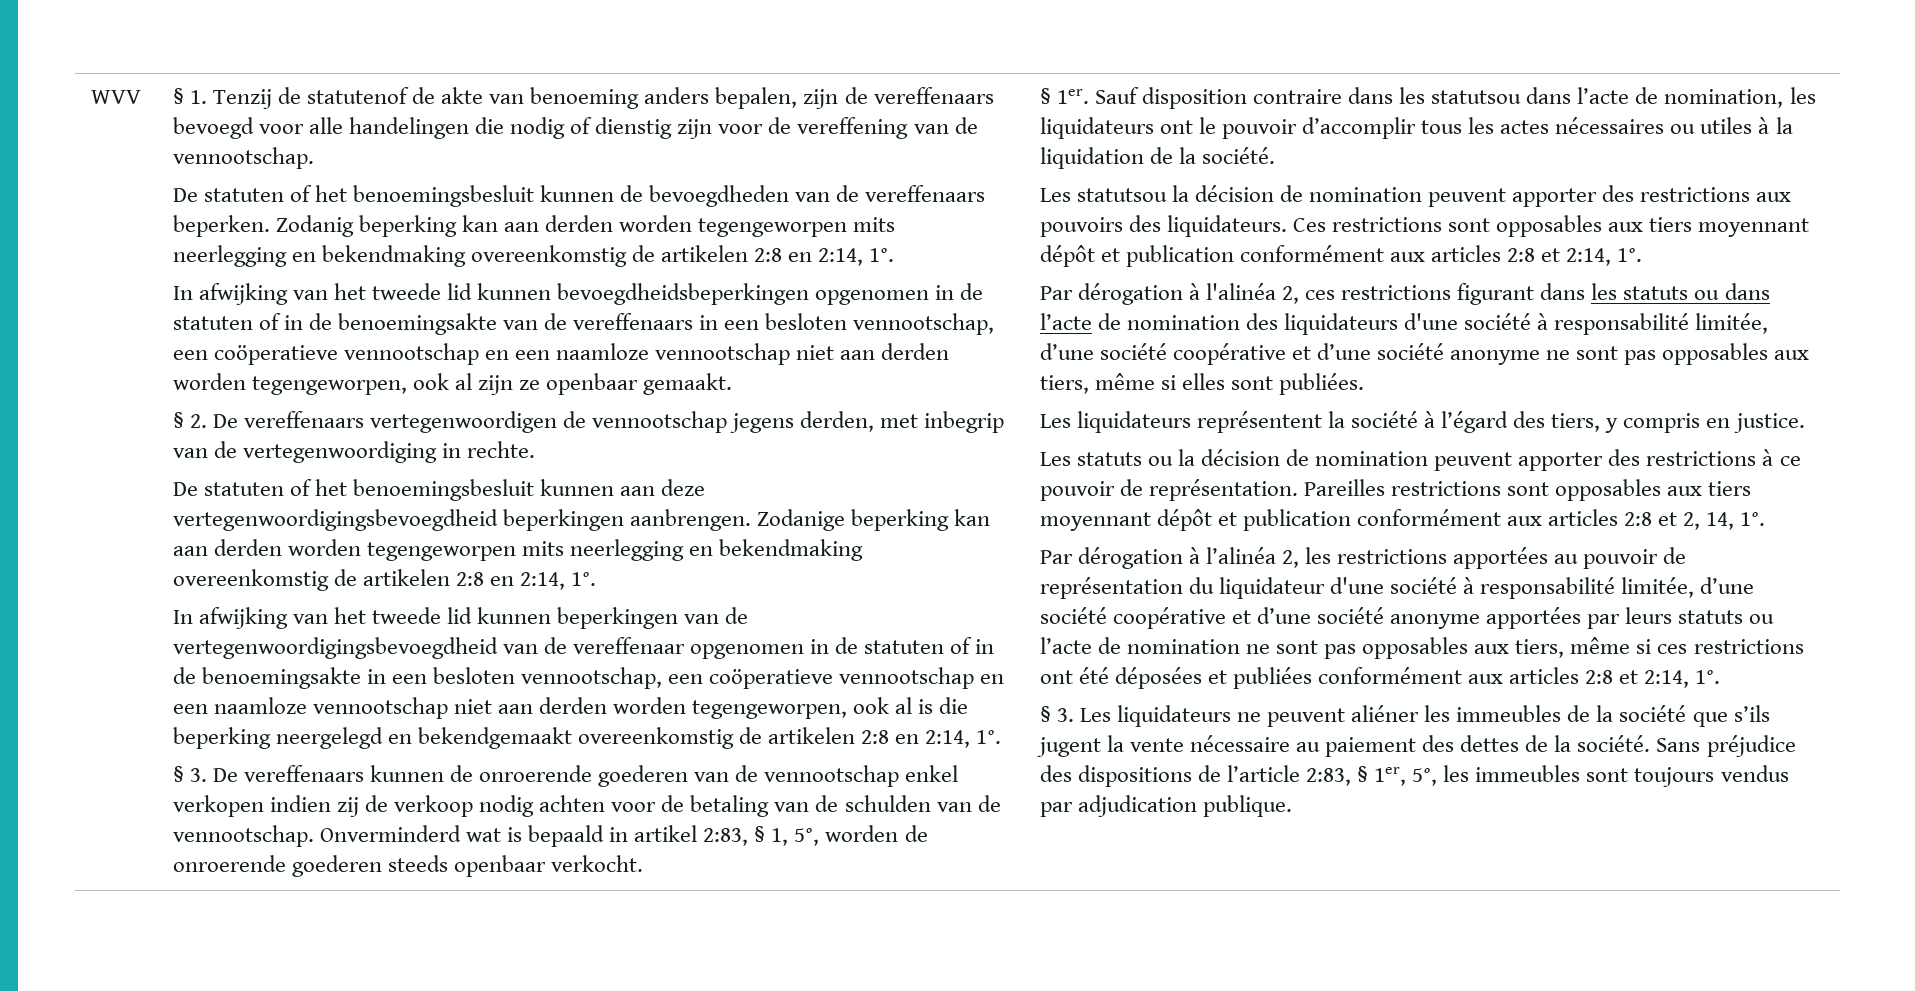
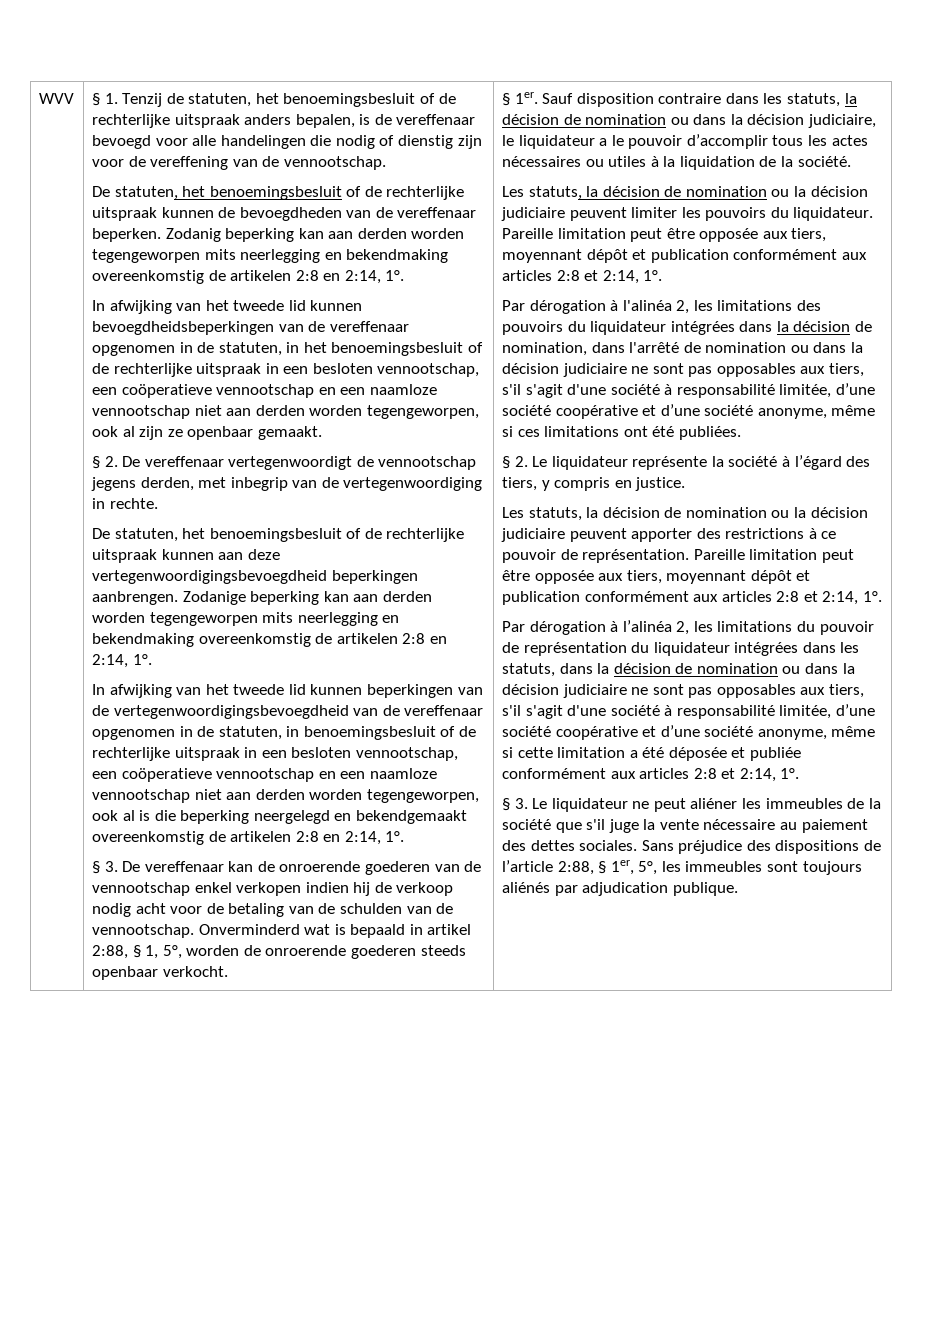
- § 1. Tenzij de statutenof de akte van benoeming anders bepalen, zijn de vereffenaars bevoegd voor alle handelingen die nodig of dienstig zijn voor de vereffening van de vennootschap.
+ § 1. Tenzij de statuten, het benoemingsbesluit of de rechterlijke uitspraak anders bepalen, is de vereffenaar bevoegd voor alle handelingen die nodig of dienstig zijn voor de vereffening van de vennootschap.
- De statuten of het benoemingsbesluit kunnen de bevoegdheden van de vereffenaars beperken.
+ De statuten, het benoemingsbesluit of de rechterlijke uitspraak kunnen de bevoegdheden van de vereffenaar beperken.
- In afwijking van het tweede lid kunnen bevoegdheidsbeperkingen opgenomen in de statuten of in de benoemingsakte van de vereffenaars in een besloten vennootschap, een coöperatieve vennootschap en een naamloze vennootschap niet aan derden worden tegengeworpen, ook al zijn ze openbaar gemaakt.
+ In afwijking van het tweede lid kunnen bevoegdheidsbeperkingen van de vereffenaar opgenomen in de statuten, in het benoemingsbesluit of de rechterlijke uitspraak in een besloten vennootschap, een coöperatieve vennootschap en een naamloze vennootschap niet aan derden worden tegengeworpen, ook al zijn ze openbaar gemaakt.
- § 2. De vereffenaars vertegenwoordigen de vennootschap jegens derden, met inbegrip van de vertegenwoordiging in rechte.
+ § 2. De vereffenaar vertegenwoordigt de vennootschap jegens derden, met inbegrip van de vertegenwoordiging in rechte.
- De statuten of het benoemingsbesluit kunnen aan deze vertegenwoordigingsbevoegdheid beperkingen aanbrengen.
+ De statuten, het benoemingsbesluit of de rechterlijke uitspraak kunnen aan deze vertegenwoordigingsbevoegdheid beperkingen aanbrengen.
- In afwijking van het tweede lid kunnen beperkingen van de vertegenwoordigingsbevoegdheid van de vereffenaar opgenomen in de statuten of in de benoemingsakte in een besloten vennootschap, een coöperatieve vennootschap en een naamloze vennootschap niet aan derden worden tegengeworpen, ook al is die beperking neergelegd en bekendgemaakt overeenkomstig de artikelen 2:8 en 2:14, 1°.
+ In afwijking van het tweede lid kunnen beperkingen van de vertegenwoordigingsbevoegdheid van de vereffenaar opgenomen in de statuten, in benoemingsbesluit of de rechterlijke uitspraak in een besloten vennootschap, een coöperatieve vennootschap en een naamloze vennootschap niet aan derden worden tegengeworpen, ook al is die beperking neergelegd en bekendgemaakt overeenkomstig de artikelen 2:8 en 2:14, 1°.
- § 3. De vereffenaars kunnen de onroerende goederen van de vennootschap enkel verkopen indien zij de verkoop nodig achten voor de betaling van de schulden van de vennootschap.
+ § 3. De vereffenaar kan de onroerende goederen van de vennootschap enkel verkopen indien hij de verkoop nodig acht voor de betaling van de schulden van de vennootschap.
- Onverminderd wat is bepaald in artikel 2:83, § 1, 5°, worden de onroerende goederen steeds openbaar verkocht.
+ Onverminderd wat is bepaald in artikel 2:88, § 1, 5°, worden de onroerende goederen steeds openbaar verkocht.
- Sauf disposition contraire dans les statutsou dans l’acte de nomination, les liquidateurs ont le pouvoir d’accomplir tous les actes nécessaires ou utiles à la liquidation de la société.
+ Sauf disposition contraire dans les statuts, la décision de nomination ou dans la décision judiciaire, le liquidateur a le pouvoir d’accomplir tous les actes nécessaires ou utiles à la liquidation de la société.
- Les statutsou la décision de nomination peuvent apporter des restrictions aux pouvoirs des liquidateurs. Ces restrictions sont opposables aux tiers moyennant dépôt et publication conformément aux articles 2:8 et 2:14, 1°.
+ Les statuts, la décision de nomination ou la décision judiciaire peuvent limiter les pouvoirs du liquidateur. Pareille limitation peut être opposée aux tiers, moyennant dépôt et publication conformément aux articles 2:8 et 2:14, 1°.
- Par dérogation à l'alinéa 2, ces restrictions figurant dans les statuts ou dans l’acte de nomination des liquidateurs d'une société à responsabilité limitée, d’une société coopérative et d’une société anonyme ne sont pas opposables aux tiers, même si elles sont publiées.
- Les liquidateurs représentent la société à l’égard des tiers, y compris en justice.
+ Par dérogation à l'alinéa 2, les limitations des pouvoirs du liquidateur intégrées dans la décision de nomination, dans l'arrêté de nomination ou dans la décision judiciaire ne sont pas opposables aux tiers, s'il s'agit d'une société à responsabilité limitée, d’une société coopérative et d’une société anonyme, même si ces limitations ont été publiées.
+ § 2. Le liquidateur représente la société à l’égard des tiers, y compris en justice.
- Les statuts ou la décision de nomination peuvent apporter des restrictions à ce pouvoir de représentation. Pareilles restrictions sont opposables aux tiers moyennant dépôt et publication conformément aux articles 2:8 et 2, 14, 1°.
- Par dérogation à l’alinéa 2, les restrictions apportées au pouvoir de représentation du liquidateur d'une société à responsabilité limitée, d’une société coopérative et d’une société anonyme apportées par leurs statuts ou l’acte de nomination ne sont pas opposables aux tiers, même si ces restrictions ont été déposées et publiées conformément aux articles 2:8 et 2:14, 1°.
+ Les statuts, la décision de nomination ou la décision judiciaire peuvent apporter des restrictions à ce pouvoir de représentation. Pareille limitation peut être opposée aux tiers, moyennant dépôt et publication conformément aux articles 2:8 et 2:14, 1°.
+ Par dérogation à l’alinéa 2, les limitations du pouvoir de représentation du liquidateur intégrées dans les statuts, dans la décision de nomination ou dans la décision judiciaire ne sont pas opposables aux tiers, s'il s'agit d'une société à responsabilité limitée, d’une société coopérative et d’une société anonyme, même si cette limitation a été déposée et publiée conformément aux articles 2:8 et 2:14, 1°.
- § 3. Les liquidateurs ne peuvent aliéner les immeubles de la société que s’ils jugent la vente nécessaire au paiement des dettes de la société.
+ § 3. Le liquidateur ne peut aliéner les immeubles de la société que s'il juge la vente nécessaire au paiement des dettes sociales.
- Sans préjudice des dispositions de l’article 2:83, § 1er, 5°, les immeubles sont toujours vendus par adjudication publique.
+ Sans préjudice des dispositions de l’article 2:88, § 1er, 5°, les immeubles sont toujours aliénés par adjudication publique.

